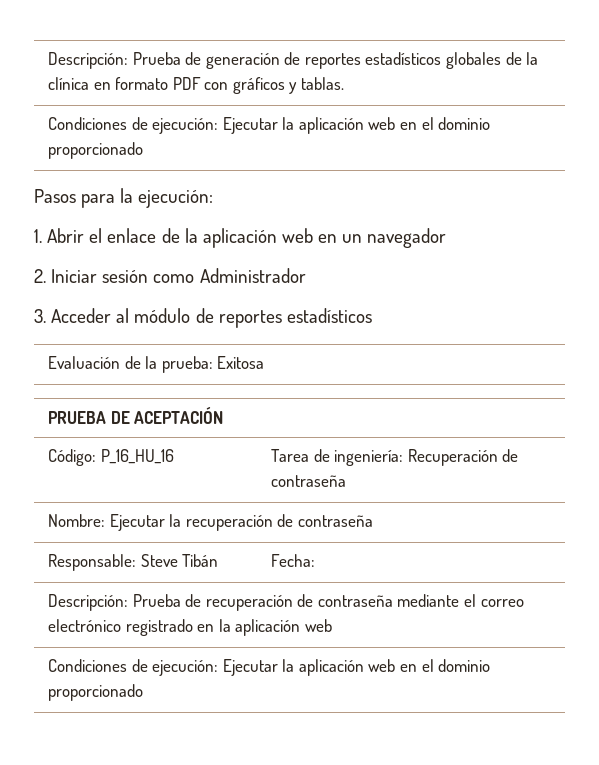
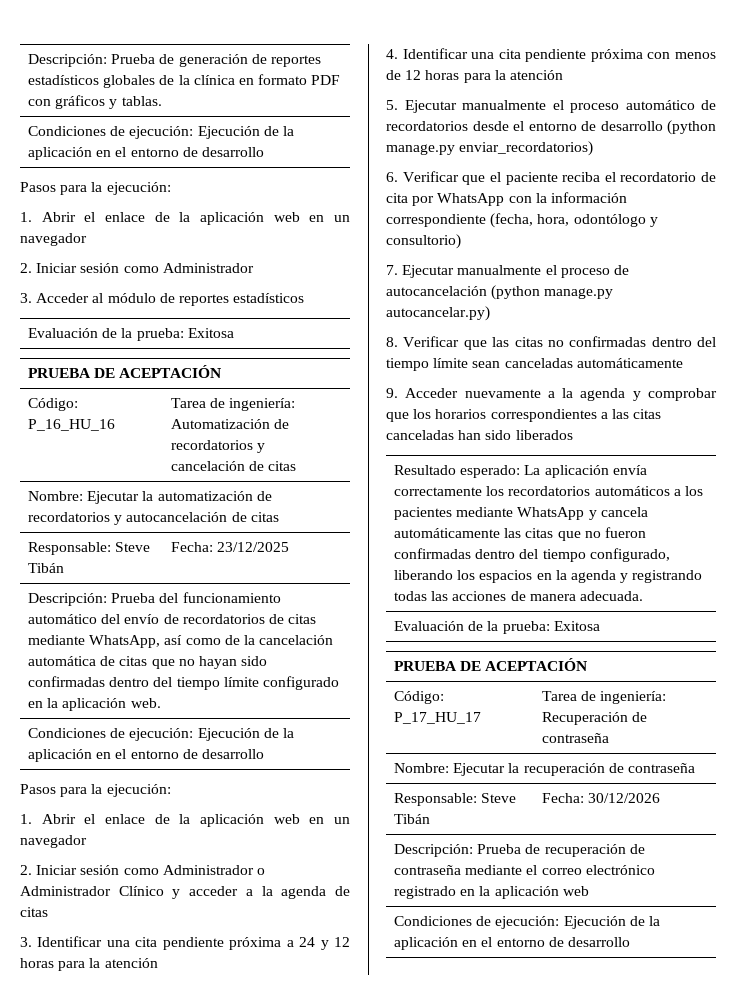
  Descripción: Prueba de generación de reportes estadísticos globales de la clínica en formato PDF con gráficos y tablas.
- Condiciones de ejecución: Ejecutar la aplicación web en el dominio proporcionado
+ Condiciones de ejecución: Ejecución de la aplicación en el entorno de desarrollo
- Código: P_16_HU_16 | Tarea de ingeniería: Recuperación de contraseña
+ Código: P_16_HU_16 | Tarea de ingeniería: Automatización de recordatorios y cancelación de citas
+ Nombre: Ejecutar la automatización de recordatorios y autocancelación de citas
+ Responsable: Steve Tibán | Fecha: 23/12/2025
+ Descripción: Prueba del funcionamiento automático del envío de recordatorios de citas mediante WhatsApp, así como de la cancelación automática de citas que no hayan sido confirmadas dentro del tiempo límite configurado en la aplicación web.
+ Condiciones de ejecución: Ejecución de la aplicación en el entorno de desarrollo
+ Pasos para la ejecución:
+ 1. Abrir el enlace de la aplicación web en un navegador
+ 2. Iniciar sesión como Administrador o Administrador Clínico y acceder a la agenda de citas
+ 3. Identificar una cita pendiente próxima a 24 y 12 horas para la atención
+ 4. Identificar una cita pendiente próxima con menos de 12 horas para la atención
+ 5. Ejecutar manualmente el proceso automático de recordatorios desde el entorno de desarrollo (python manage.py enviar_recordatorios)
+ 6. Verificar que el paciente reciba el recordatorio de cita por WhatsApp con la información correspondiente (fecha, hora, odontólogo y consultorio)
+ 7. Ejecutar manualmente el proceso de autocancelación (python manage.py autocancelar.py)
+ 8. Verificar que las citas no confirmadas dentro del tiempo límite sean canceladas automáticamente
+ 9. Acceder nuevamente a la agenda y comprobar que los horarios correspondientes a las citas canceladas han sido liberados
+ Resultado esperado: La aplicación envía correctamente los recordatorios automáticos a los pacientes mediante WhatsApp y cancela automáticamente las citas que no fueron confirmadas dentro del tiempo configurado, liberando los espacios en la agenda y registrando todas las acciones de manera adecuada.
+ Evaluación de la prueba: Exitosa
+ PRUEBA DE ACEPTACIÓN
+ Código: P_17_HU_17 | Tarea de ingeniería: Recuperación de contraseña
- Responsable: Steve Tibán | Fecha:
+ Responsable: Steve Tibán | Fecha: 30/12/2026
  Descripción: Prueba de recuperación de contraseña mediante el correo electrónico registrado en la aplicación web
- Condiciones de ejecución: Ejecutar la aplicación web en el dominio proporcionado
+ Condiciones de ejecución: Ejecución de la aplicación en el entorno de desarrollo

